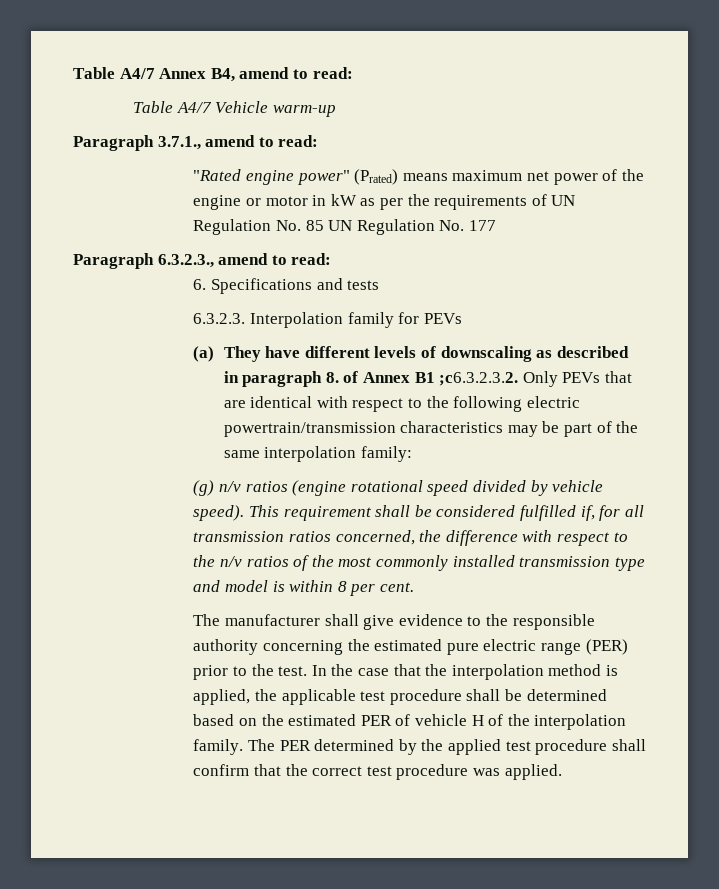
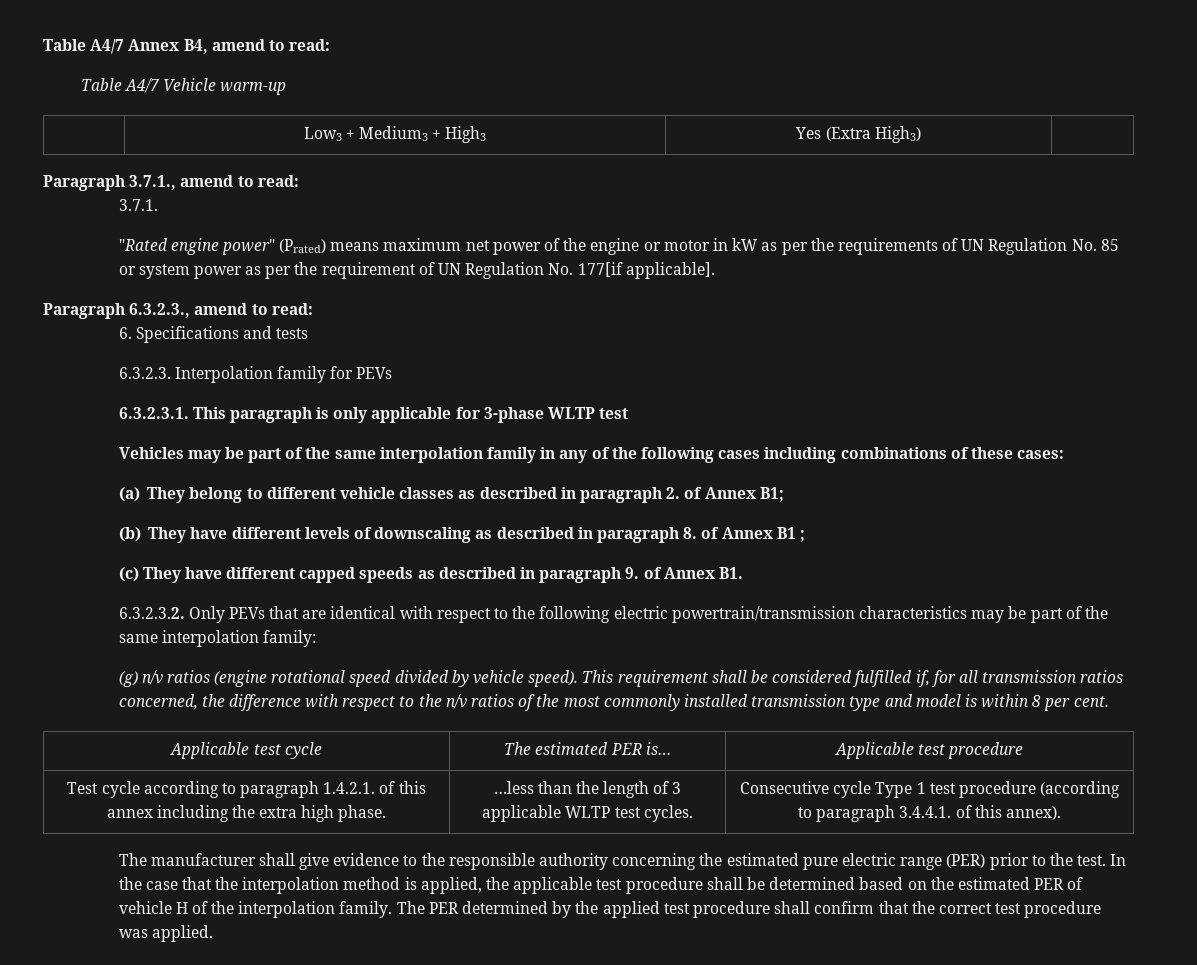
+ | Low3 + Medium3 + High3 | Yes (Extra High3) |
+ 3.7.1.
- "Rated engine power" (Prated) means maximum net power of the engine or motor in kW as per the requirements of UN Regulation No. 85 UN Regulation No. 177
+ "Rated engine power" (Prated) means maximum net power of the engine or motor in kW as per the requirements of UN Regulation No. 85 or system power as per the requirement of UN Regulation No. 177[if applicable].
- (a) They have different levels of downscaling as described in paragraph 8. of Annex B1 ;c6.3.2.3.2. Only PEVs that are identical with respect to the following electric powertrain/transmission characteristics may be part of the same interpolation family:
+ 6.3.2.3.1. This paragraph is only applicable for 3-phase WLTP test
+ Vehicles may be part of the same interpolation family in any of the following cases including combinations of these cases:
+ (a) They belong to different vehicle classes as described in paragraph 2. of Annex B1;
+ (b) They have different levels of downscaling as described in paragraph 8. of Annex B1 ;
+ (c) They have different capped speeds as described in paragraph 9. of Annex B1.
+ 6.3.2.3.2. Only PEVs that are identical with respect to the following electric powertrain/transmission characteristics may be part of the same interpolation family:
+ Applicable test cycle | The estimated PER is… | Applicable test procedure
+ Test cycle according to paragraph 1.4.2.1. of this annex including the extra high phase. | …less than the length of 3 applicable WLTP test cycles. | Consecutive cycle Type 1 test procedure (according to paragraph 3.4.4.1. of this annex).

